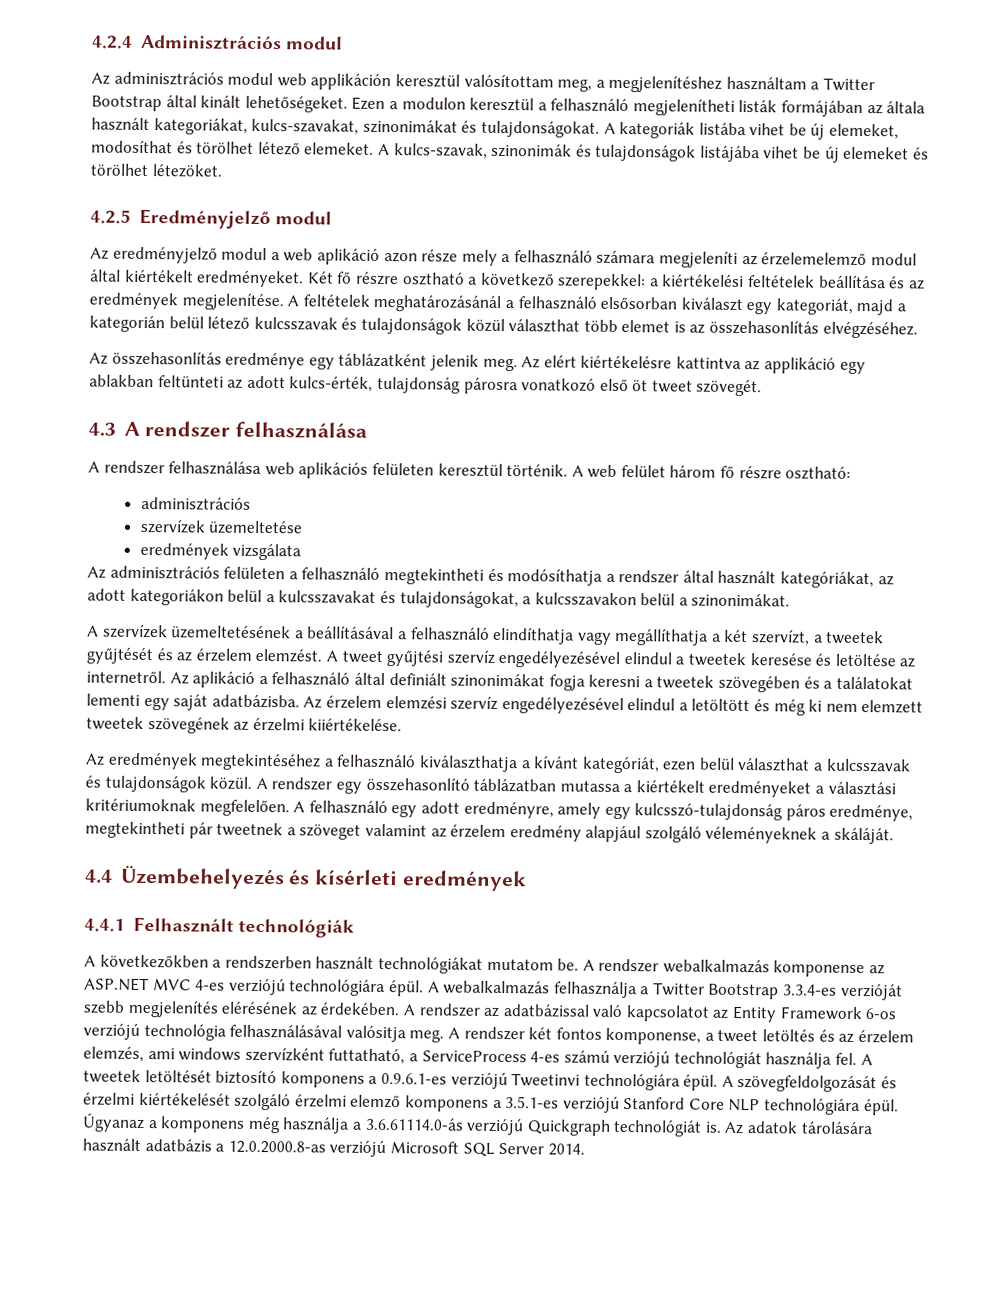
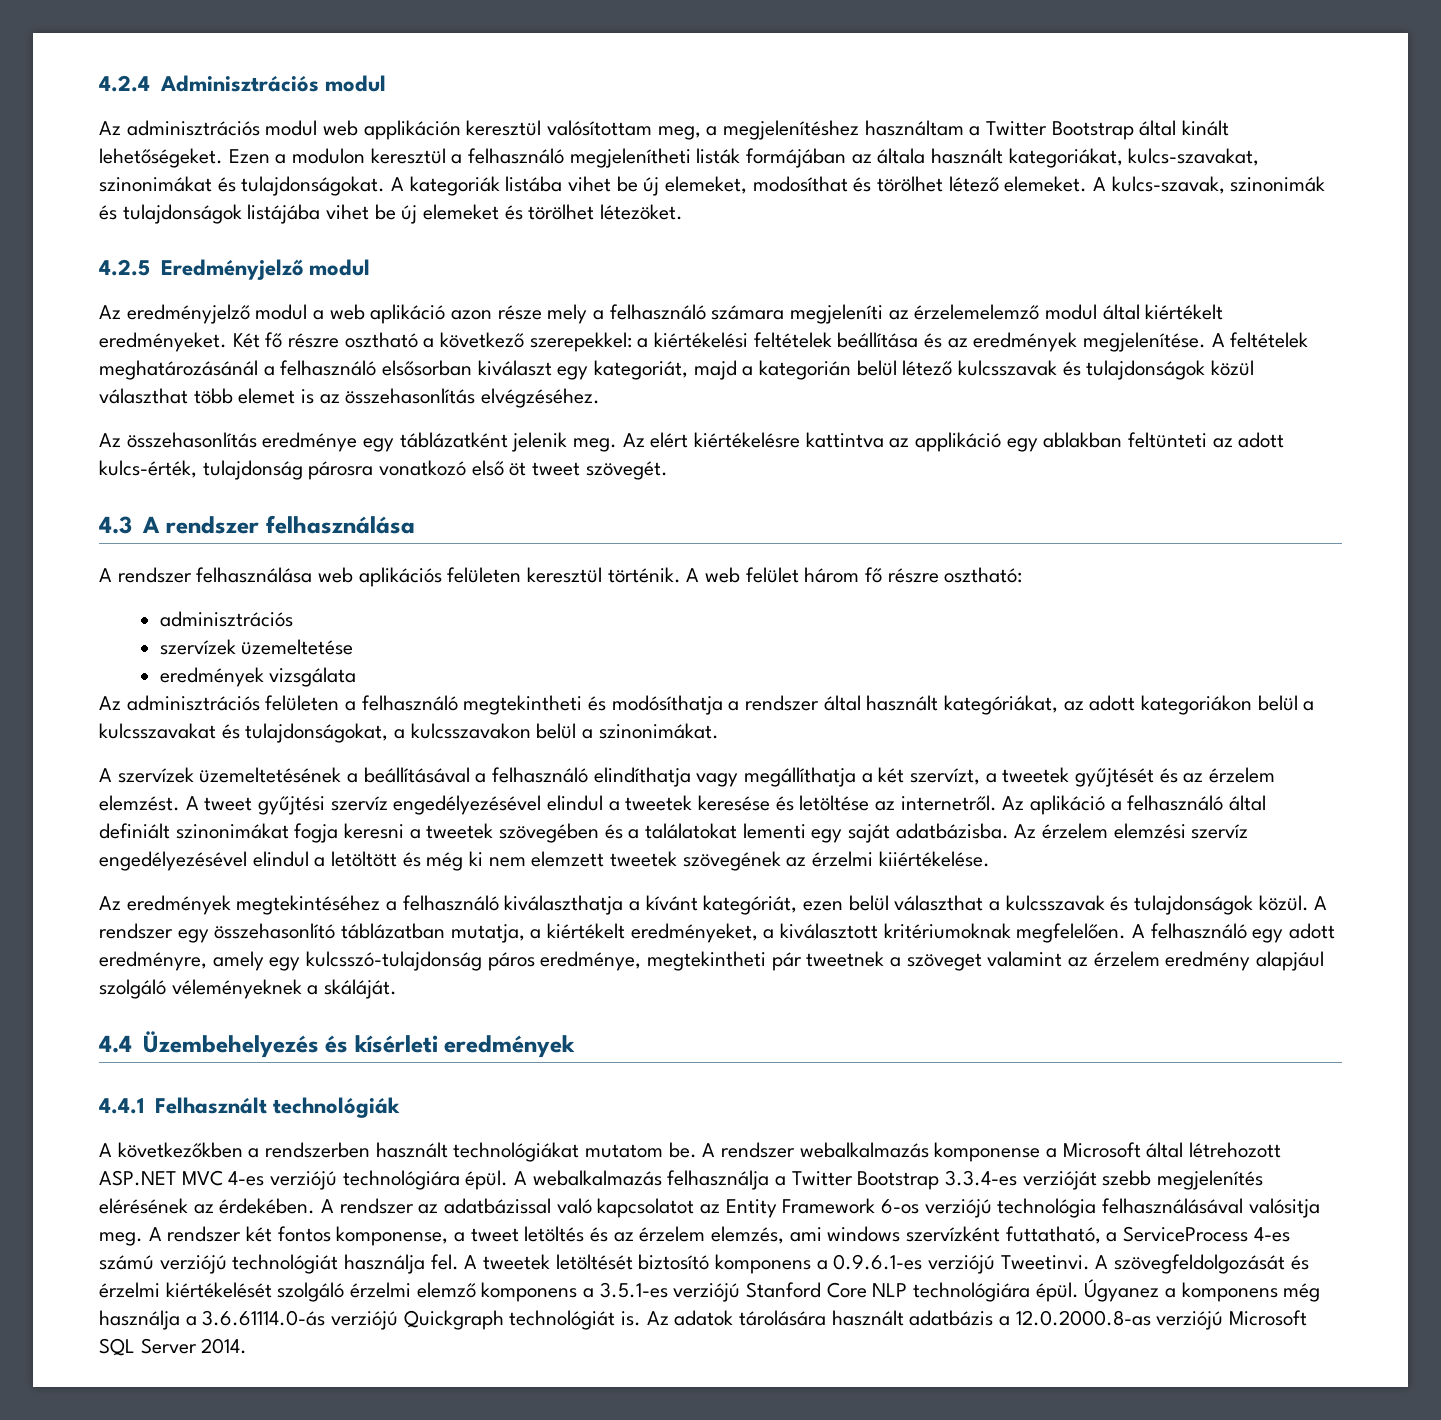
- A rendszer egy összehasonlító táblázatban mutassa a kiértékelt eredményeket a választási kritériumoknak megfelelően.
+ A rendszer egy összehasonlító táblázatban mutatja, a kiértékelt eredményeket, a kiválasztott kritériumoknak megfelelően.
- A rendszer webalkalmazás komponense az ASP.NET MVC 4-es verziójú technológiára épül.
+ A rendszer webalkalmazás komponense a Microsoft által létrehozott ASP.NET MVC 4-es verziójú technológiára épül.
- A tweetek letöltését biztosító komponens a 0.9.6.1-es verziójú Tweetinvi technológiára épül.
+ A tweetek letöltését biztosító komponens a 0.9.6.1-es verziójú Tweetinvi.
- Úgyanaz a komponens még használja a 3.6.61114.0-ás verziójú Quickgraph technológiát is.
+ Úgyanez a komponens még használja a 3.6.61114.0-ás verziójú Quickgraph technológiát is.

